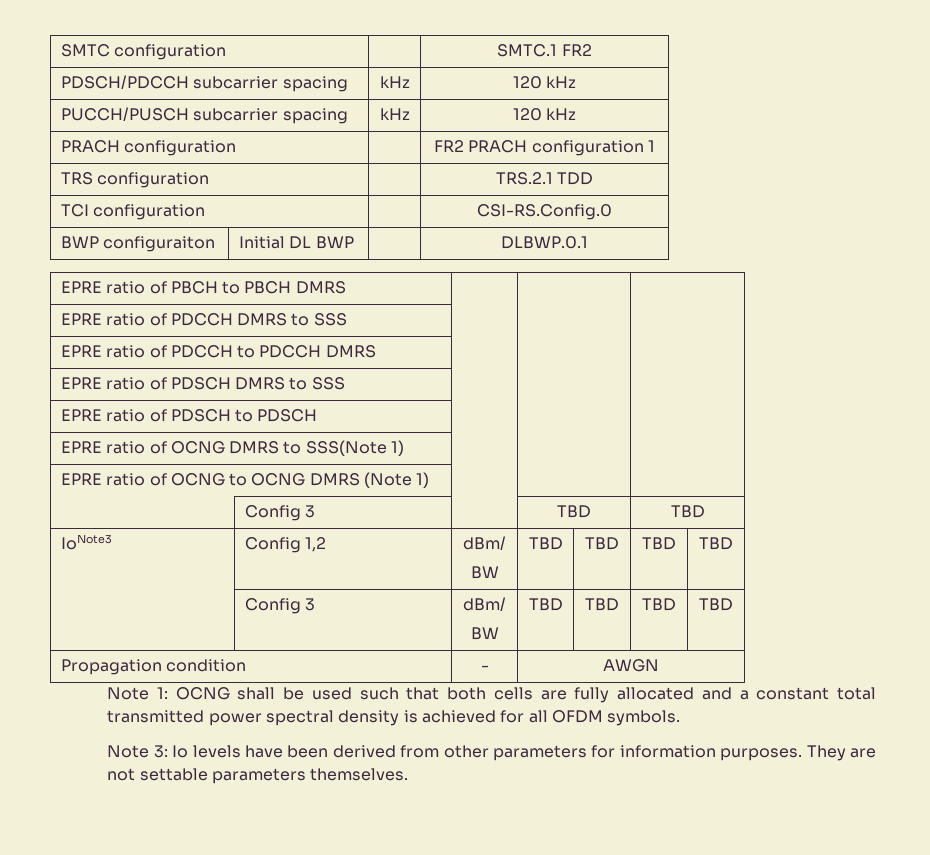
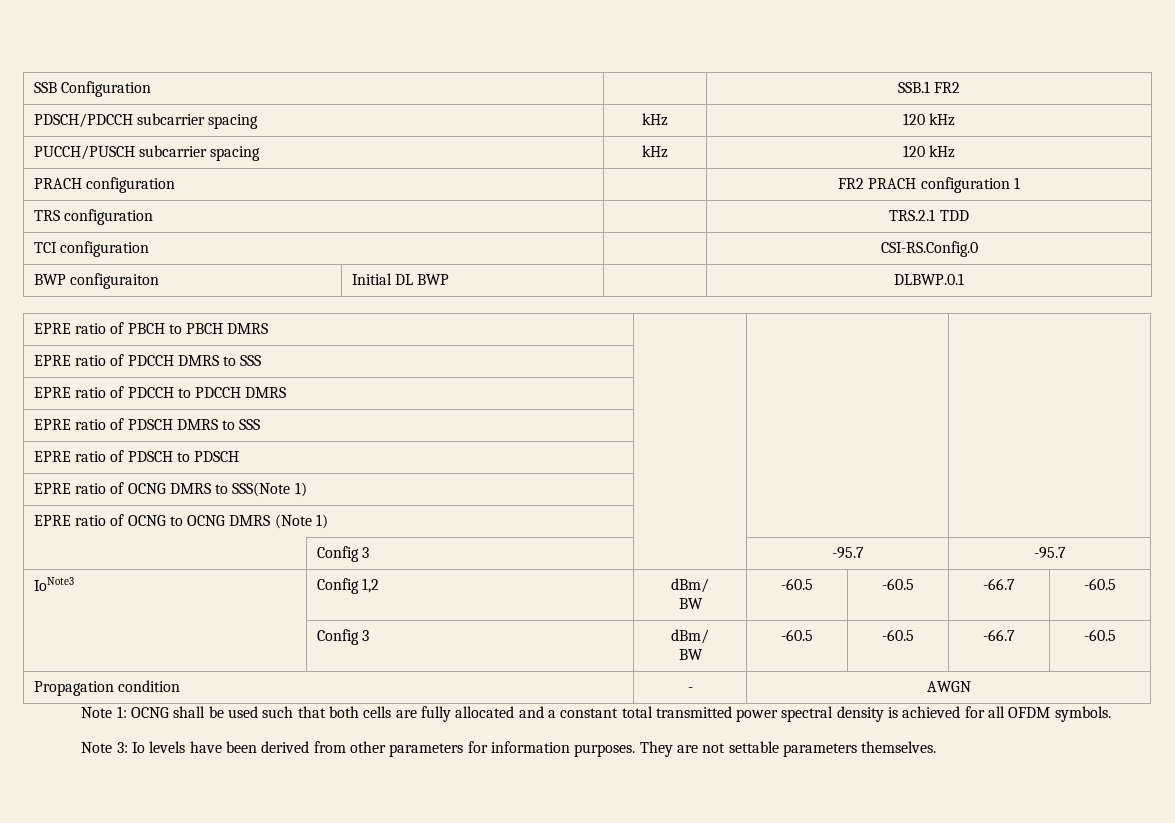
- SMTC configuration | | SMTC.1 FR2
+ SSB Configuration | | SSB.1 FR2
- | Config 3 | | TBD | TBD
+ | Config 3 | | -95.7 | -95.7
  IoNote3 | Config 1,2 | dBm/
- BW | TBD | TBD | TBD | TBD
+ BW | -60.5 | -60.5 | -66.7 | -60.5
  | Config 3 | dBm/
- BW | TBD | TBD | TBD | TBD
+ BW | -60.5 | -60.5 | -66.7 | -60.5

